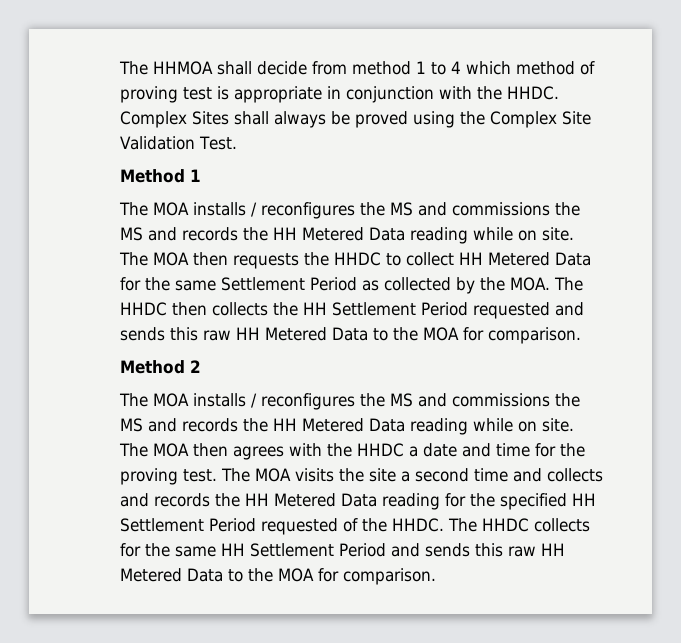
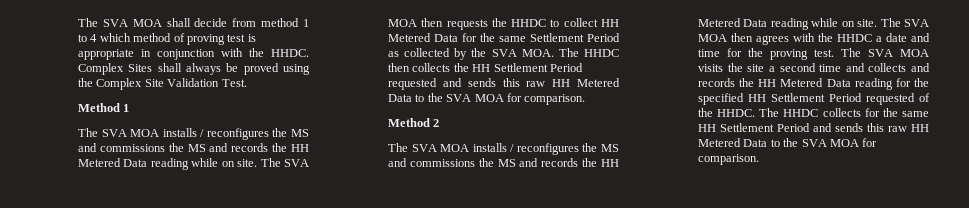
- The HHMOA shall decide from method 1 to 4 which method of proving test is appropriate in conjunction with the HHDC.
+ The SVA MOA shall decide from method 1 to 4 which method of proving test is appropriate in conjunction with the HHDC.
  Method 1
- The MOA installs / reconfigures the MS and commissions the MS and records the HH Metered Data reading while on site.
+ The SVA MOA installs / reconfigures the MS and commissions the MS and records the HH Metered Data reading while on site.
- The MOA then requests the HHDC to collect HH Metered Data for the same Settlement Period as collected by the MOA. The HHDC then collects the HH Settlement Period requested and sends this raw HH Metered Data to the MOA for comparison.
+ The SVA MOA then requests the HHDC to collect HH Metered Data for the same Settlement Period as collected by the SVA MOA. The HHDC then collects the HH Settlement Period requested and sends this raw HH Metered Data to the SVA MOA for comparison.
  Method 2
- The MOA installs / reconfigures the MS and commissions the MS and records the HH Metered Data reading while on site.
+ The SVA MOA installs / reconfigures the MS and commissions the MS and records the HH Metered Data reading while on site.
- The MOA then agrees with the HHDC a date and time for the proving test.
+ The SVA MOA then agrees with the HHDC a date and time for the proving test.
- The MOA visits the site a second time and collects and records the HH Metered Data reading for the specified HH Settlement Period requested of the HHDC.
+ The SVA MOA visits the site a second time and collects and records the HH Metered Data reading for the specified HH Settlement Period requested of the HHDC.
- The HHDC collects for the same HH Settlement Period and sends this raw HH Metered Data to the MOA for comparison.
+ The HHDC collects for the same HH Settlement Period and sends this raw HH Metered Data to the SVA MOA for comparison.

